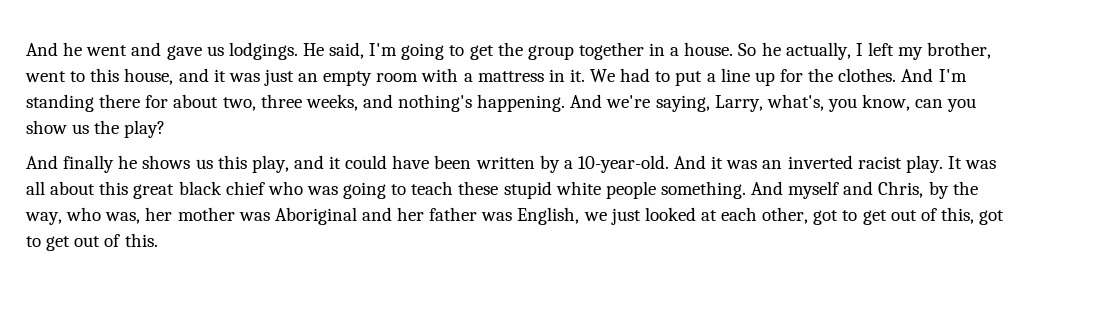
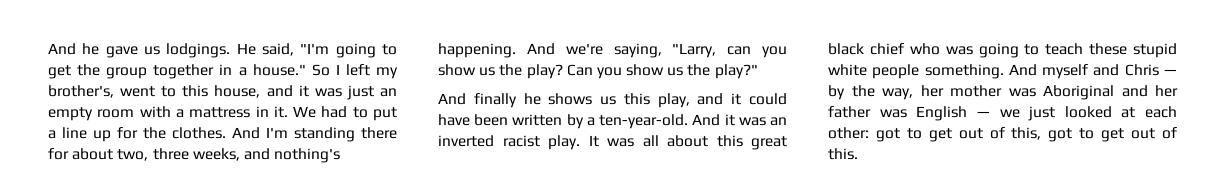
- And he went and gave us lodgings.
+ And he gave us lodgings.
- He said, I'm going to get the group together in a house. So he actually, I left my brother, went to this house, and it was just an empty room with a mattress in it.
+ He said, "I'm going to get the group together in a house." So I left my brother's, went to this house, and it was just an empty room with a mattress in it.
- And we're saying, Larry, what's, you know, can you show us the play?
+ And we're saying, "Larry, can you show us the play? Can you show us the play?"
- And finally he shows us this play, and it could have been written by a 10-year-old.
+ And finally he shows us this play, and it could have been written by a ten-year-old.
- And myself and Chris, by the way, who was, her mother was Aboriginal and her father was English, we just looked at each other, got to get out of this, got to get out of this.
+ And myself and Chris — by the way, her mother was Aboriginal and her father was English — we just looked at each other: got to get out of this, got to get out of this.

